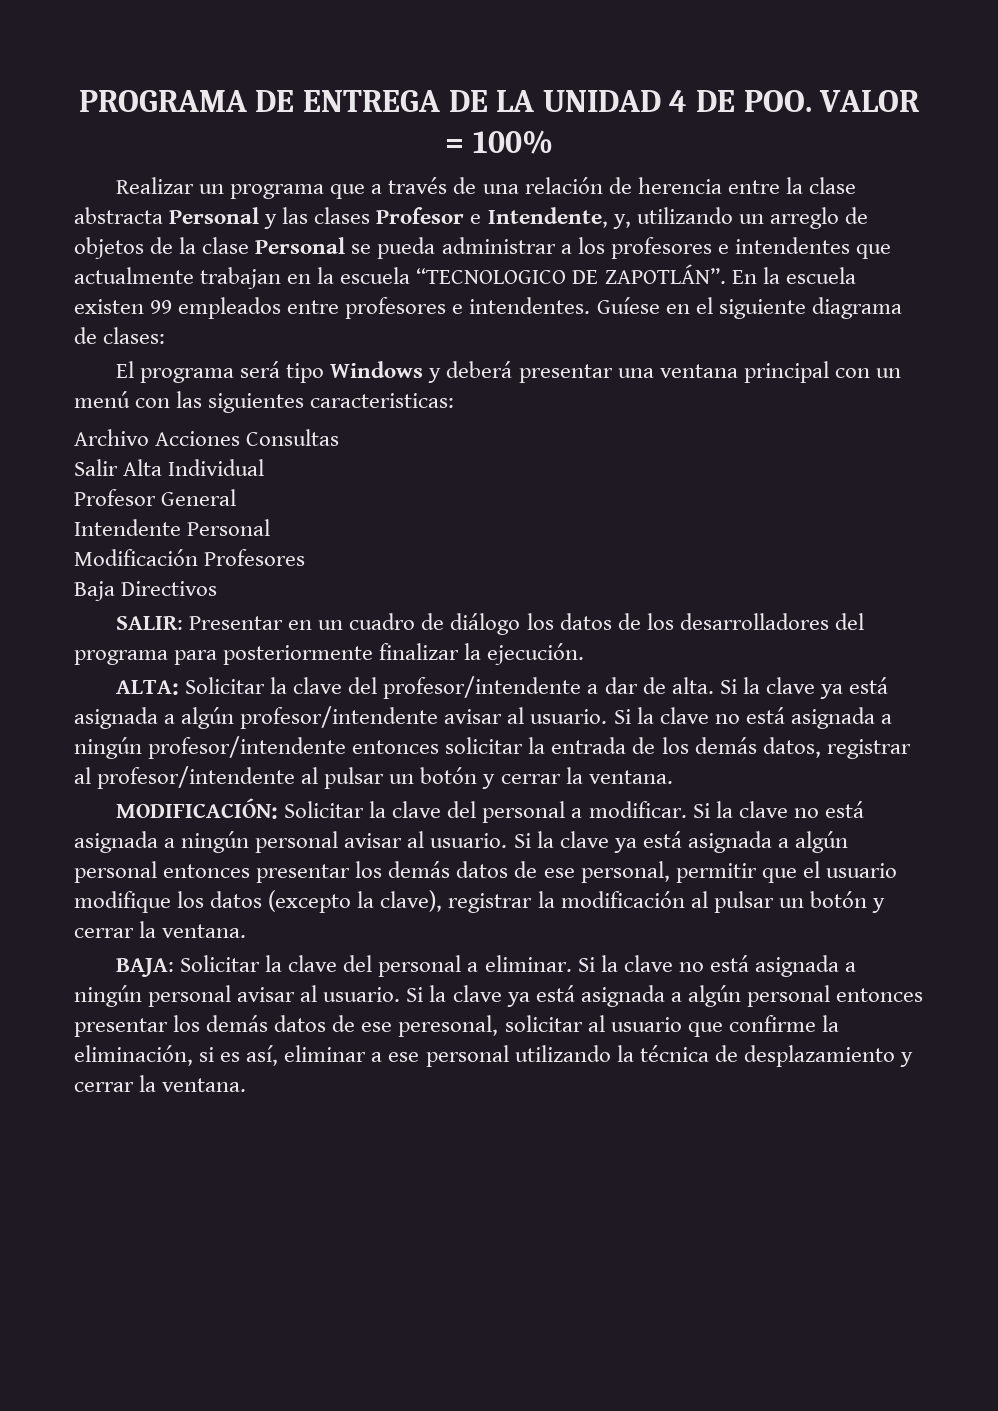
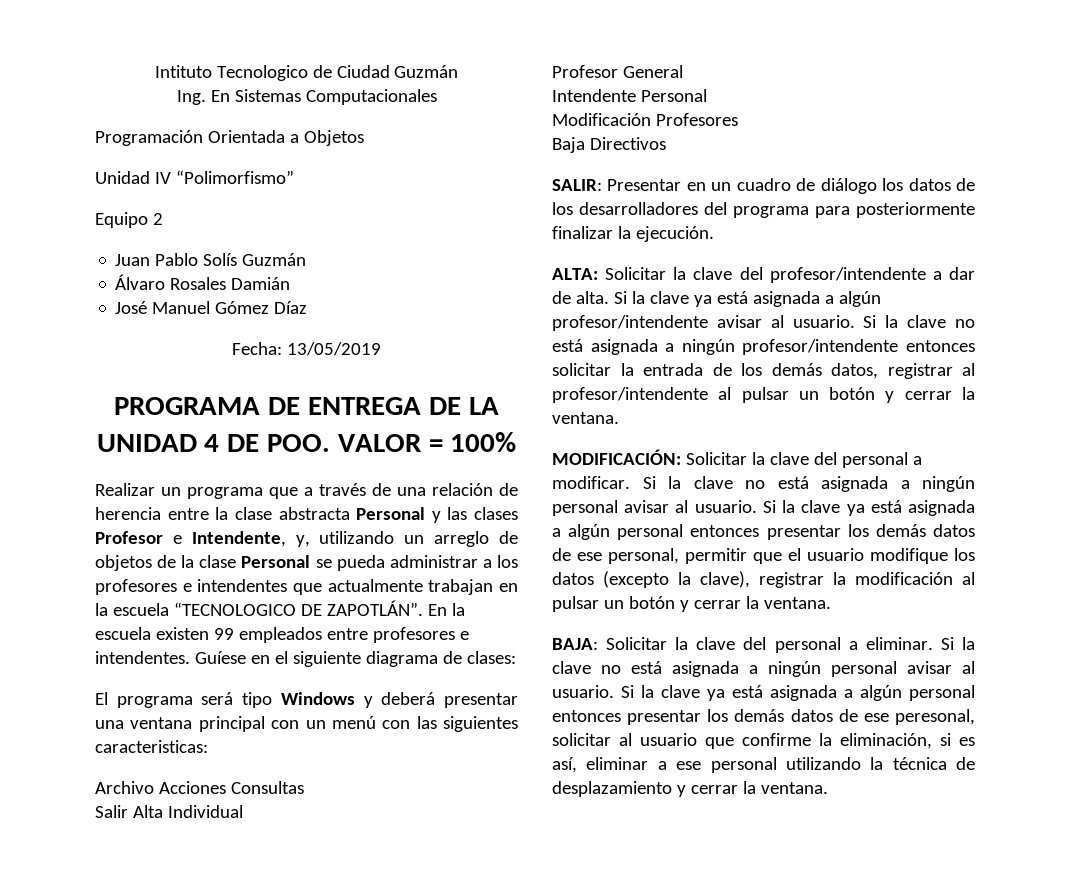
+ Intituto Tecnologico de Ciudad Guzmán
+ Ing. En Sistemas Computacionales
+ Programación Orientada a Objetos
+ Unidad IV “Polimorfismo”
+ Equipo 2
+ Juan Pablo Solís Guzmán
+ Álvaro Rosales Damián
+ José Manuel Gómez Díaz
+ Fecha: 13/05/2019

